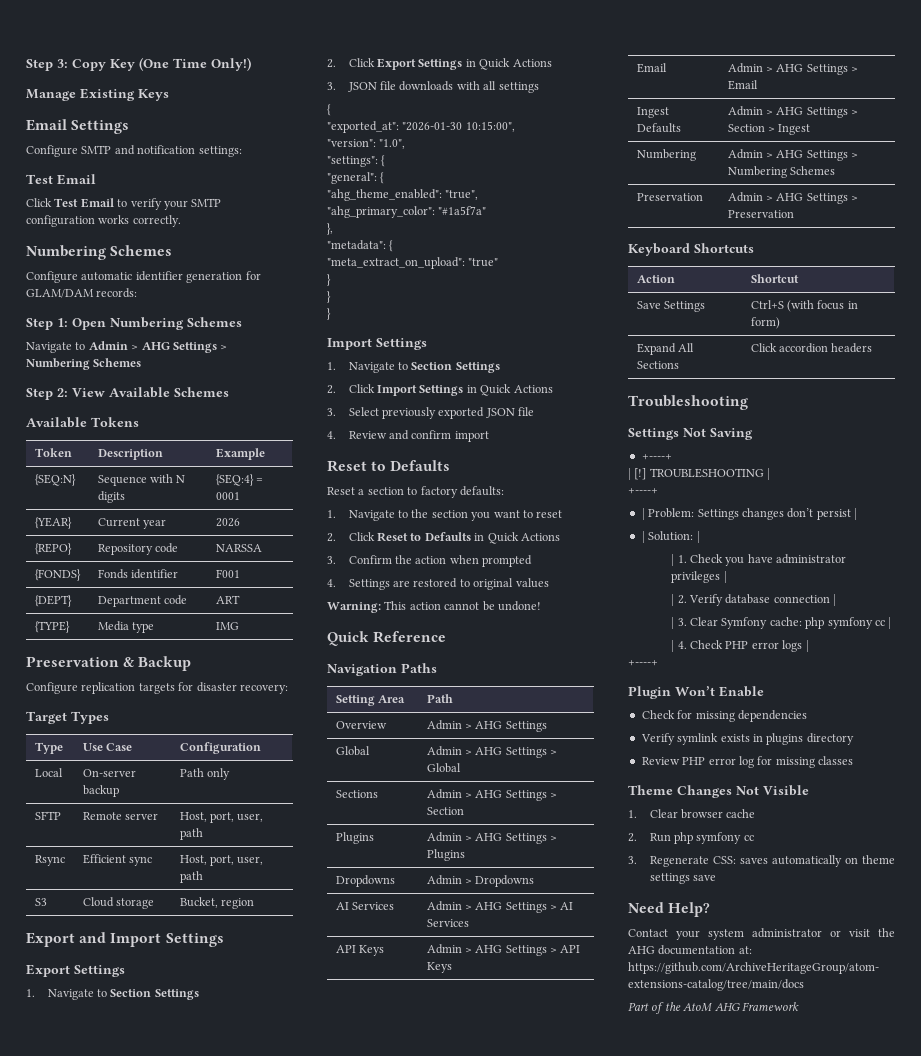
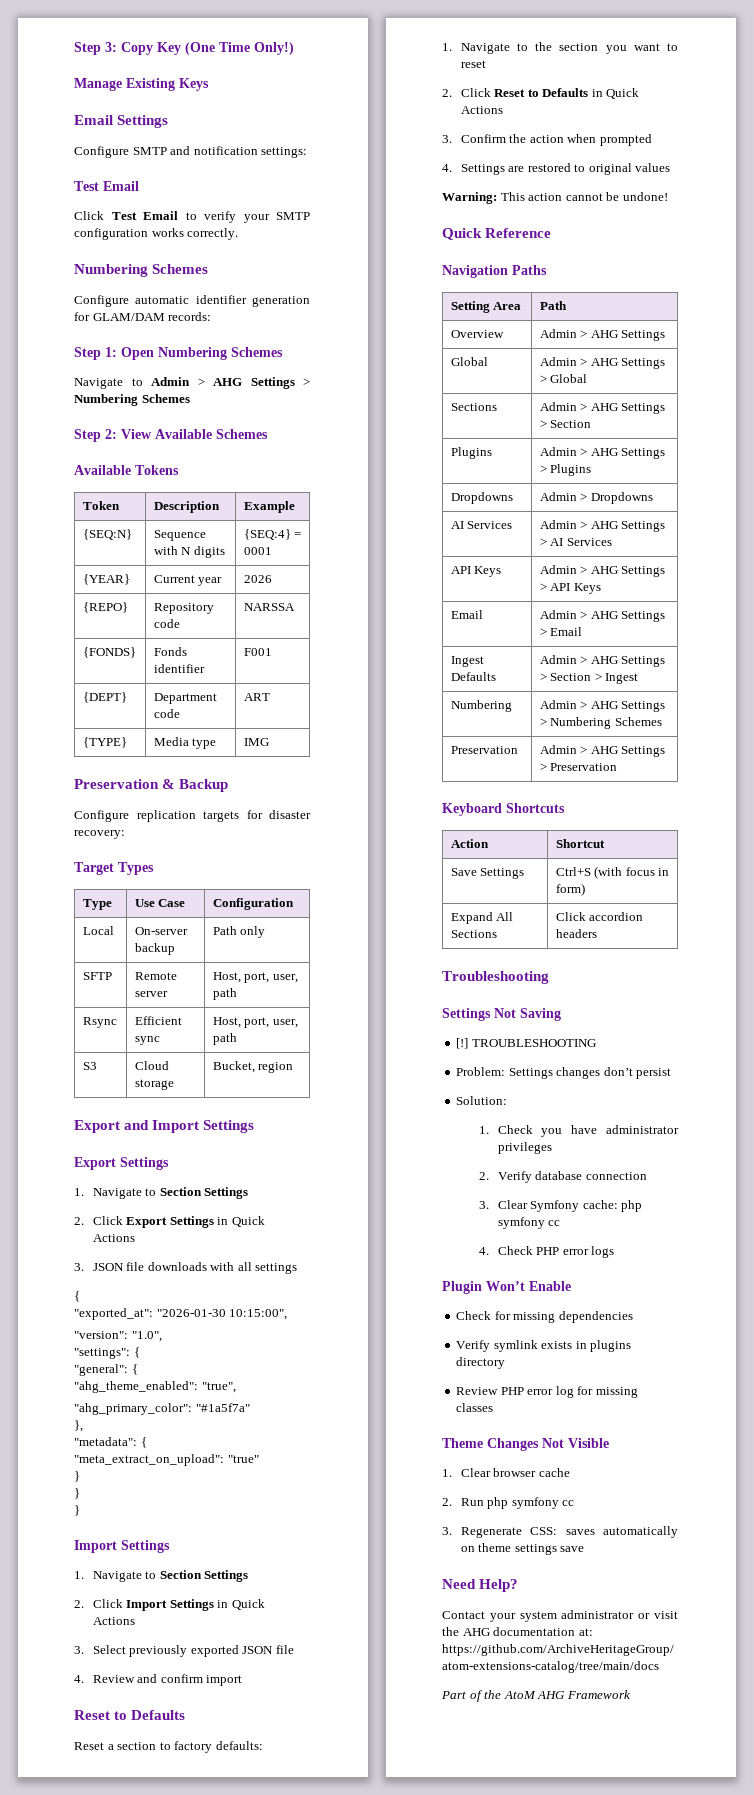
  Settings Not Saving
- +----+
- | [!]
+ [!]
- TROUBLESHOOTING |
- +----+
- | Problem: Settings changes don’t persist |
- | Solution: |
- | 1. Check you have administrator privileges |
- | 2. Verify database connection |
- | 3. Clear Symfony cache: php symfony cc |
- | 4. Check PHP error logs |
- +----+
+ TROUBLESHOOTING
+ Problem: Settings changes don’t persist
+ Solution:
+ 1. Check you have administrator privileges
+ 2. Verify database connection
+ 3. Clear Symfony cache: php symfony cc
+ 4. Check PHP error logs

